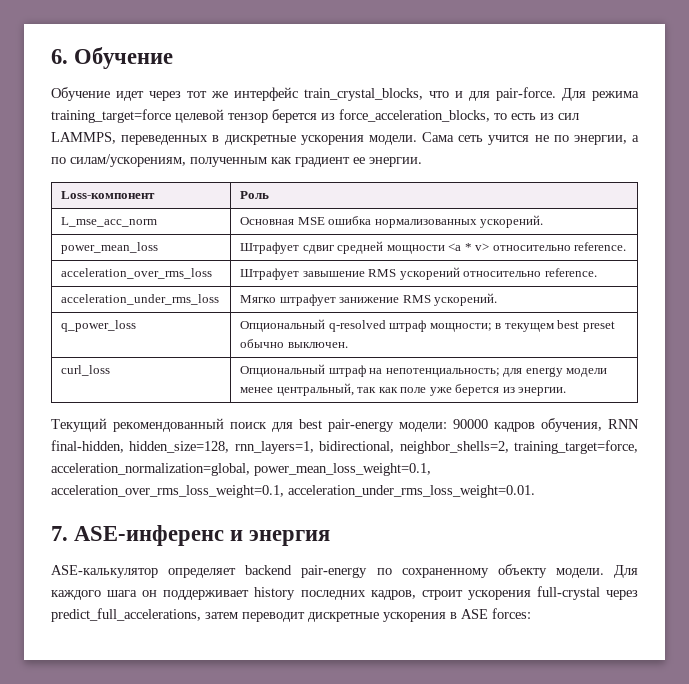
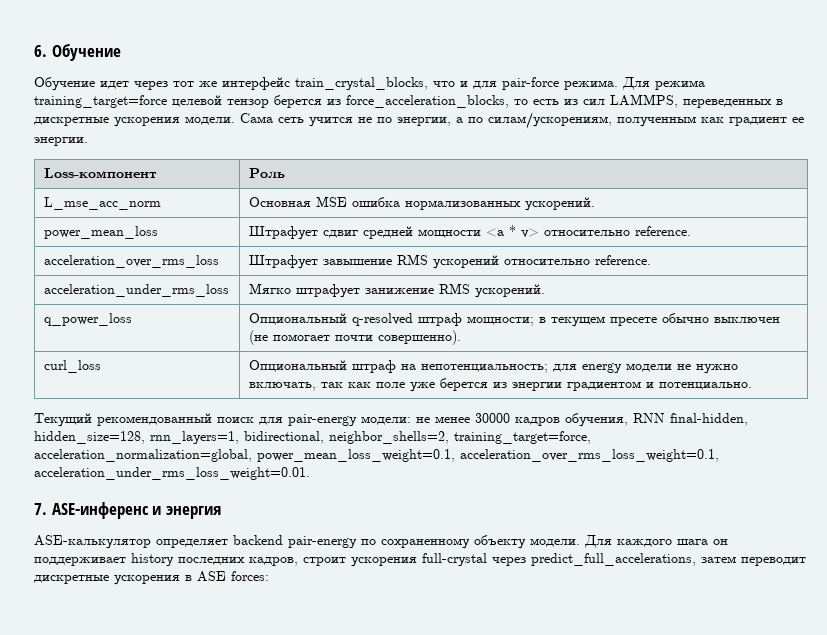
- Обучение идет через тот же интерфейс train_crystal_blocks, что и для pair-force.
+ Обучение идет через тот же интерфейс train_crystal_blocks, что и для pair-force режима.
- q_power_loss | Опциональный q-resolved штраф мощности; в текущем best preset обычно выключен.
+ q_power_loss | Опциональный q-resolved штраф мощности; в текущем пресете обычно выключен (не помогает почти совершенно).
- curl_loss | Опциональный штраф на непотенциальность; для energy модели менее центральный, так как поле уже берется из энергии.
+ curl_loss | Опциональный штраф на непотенциальность; для energy модели не нужно включать, так как поле уже берется из энергии градиентом и потенциально.
- Текущий рекомендованный поиск для best pair-energy модели: 90000 кадров обучения, RNN final-hidden, hidden_size=128, rnn_layers=1, bidirectional, neighbor_shells=2, training_target=force, acceleration_normalization=global, power_mean_loss_weight=0.1, acceleration_over_rms_loss_weight=0.1, acceleration_under_rms_loss_weight=0.01.
+ Текущий рекомендованный поиск для pair-energy модели: не менее 30000 кадров обучения, RNN final-hidden, hidden_size=128, rnn_layers=1, bidirectional, neighbor_shells=2, training_target=force, acceleration_normalization=global, power_mean_loss_weight=0.1, acceleration_over_rms_loss_weight=0.1, acceleration_under_rms_loss_weight=0.01.

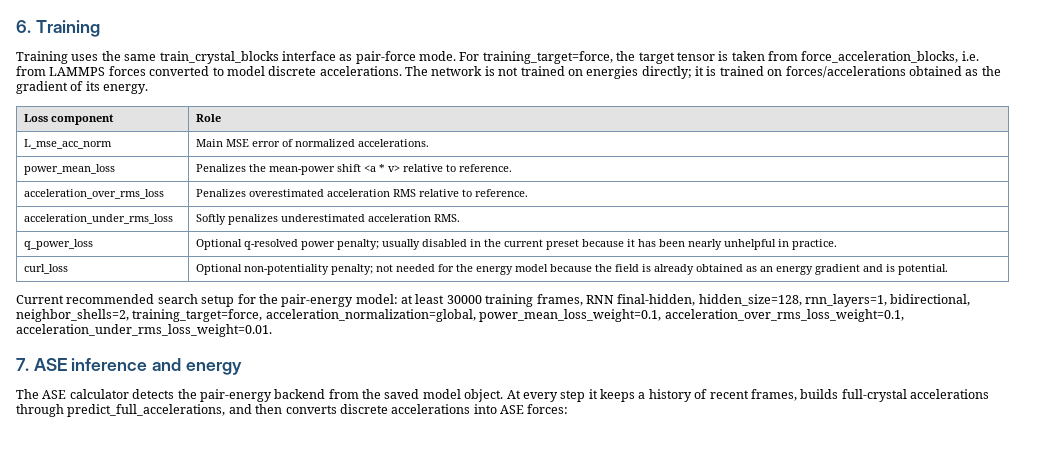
- 6. Обучение
- Обучение идет через тот же интерфейс train_crystal_blocks, что и для pair-force режима. Для режима training_target=force целевой тензор берется из force_acceleration_blocks, то есть из сил LAMMPS, переведенных в дискретные ускорения модели. Сама сеть учится не по энергии, а по силам/ускорениям, полученным как градиент ее энергии.
- Loss-компонент | Роль
- L_mse_acc_norm | Основная MSE ошибка нормализованных ускорений.
- power_mean_loss | Штрафует сдвиг средней мощности <a * v> относительно reference.
+ 6. Training
+ Training uses the same train_crystal_blocks interface as pair-force mode. For training_target=force, the target tensor is taken from force_acceleration_blocks, i.e. from LAMMPS forces converted to model discrete accelerations. The network is not trained on energies directly; it is trained on forces/accelerations obtained as the gradient of its energy.
+ Loss component | Role
+ L_mse_acc_norm | Main MSE error of normalized accelerations.
+ power_mean_loss | Penalizes the mean-power shift <a * v> relative to reference.
- acceleration_over_rms_loss | Штрафует завышение RMS ускорений относительно reference.
- acceleration_under_rms_loss | Мягко штрафует занижение RMS ускорений.
- q_power_loss | Опциональный q-resolved штраф мощности; в текущем пресете обычно выключен (не помогает почти совершенно).
- curl_loss | Опциональный штраф на непотенциальность; для energy модели не нужно включать, так как поле уже берется из энергии градиентом и потенциально.
- Текущий рекомендованный поиск для pair-energy модели: не менее 30000 кадров обучения, RNN final-hidden, hidden_size=128, rnn_layers=1, bidirectional, neighbor_shells=2, training_target=force, acceleration_normalization=global, power_mean_loss_weight=0.1, acceleration_over_rms_loss_weight=0.1, acceleration_under_rms_loss_weight=0.01.
+ acceleration_over_rms_loss | Penalizes overestimated acceleration RMS relative to reference.
+ acceleration_under_rms_loss | Softly penalizes underestimated acceleration RMS.
+ q_power_loss | Optional q-resolved power penalty; usually disabled in the current preset because it has been nearly unhelpful in practice.
+ curl_loss | Optional non-potentiality penalty; not needed for the energy model because the field is already obtained as an energy gradient and is potential.
+ Current recommended search setup for the pair-energy model: at least 30000 training frames, RNN final-hidden, hidden_size=128, rnn_layers=1, bidirectional, neighbor_shells=2, training_target=force, acceleration_normalization=global, power_mean_loss_weight=0.1, acceleration_over_rms_loss_weight=0.1, acceleration_under_rms_loss_weight=0.01.
- 7. ASE-инференс и энергия
- ASE-калькулятор определяет backend pair-energy по сохраненному объекту модели. Для каждого шага он поддерживает history последних кадров, строит ускорения full-crystal через predict_full_accelerations, затем переводит дискретные ускорения в ASE forces:
+ 7. ASE inference and energy
+ The ASE calculator detects the pair-energy backend from the saved model object. At every step it keeps a history of recent frames, builds full-crystal accelerations through predict_full_accelerations, and then converts discrete accelerations into ASE forces:

